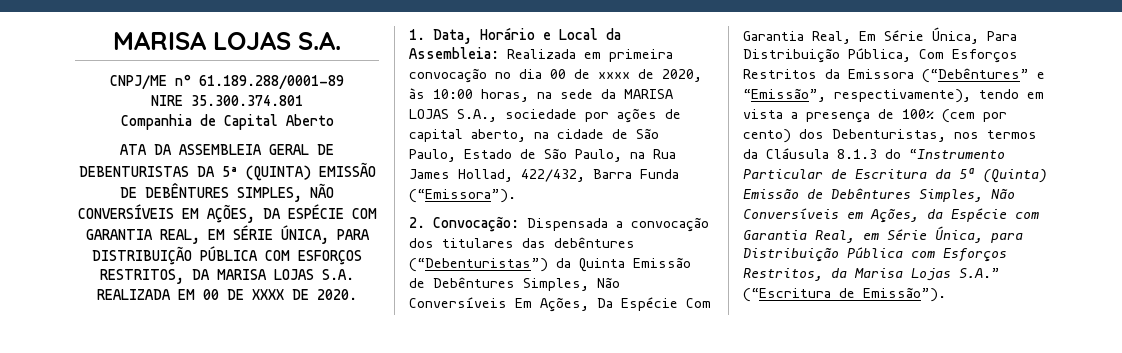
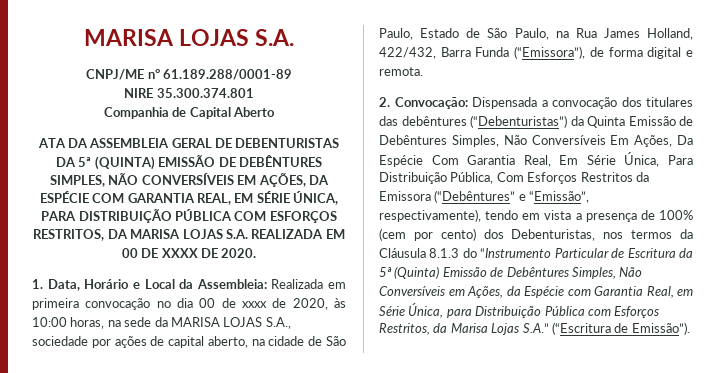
- 1. Data, Horário e Local da Assembleia: Realizada em primeira convocação no dia 00 de xxxx de 2020, às 10:00 horas, na sede da MARISA LOJAS S.A., sociedade por ações de capital aberto, na cidade de São Paulo, Estado de São Paulo, na Rua James Hollad, 422/432, Barra Funda (“Emissora”).
+ 1. Data, Horário e Local da Assembleia: Realizada em primeira convocação no dia 00 de xxxx de 2020, às 10:00 horas, na sede da MARISA LOJAS S.A., sociedade por ações de capital aberto, na cidade de São Paulo, Estado de São Paulo, na Rua James Holland, 422/432, Barra Funda (“Emissora”), de forma digital e remota.

